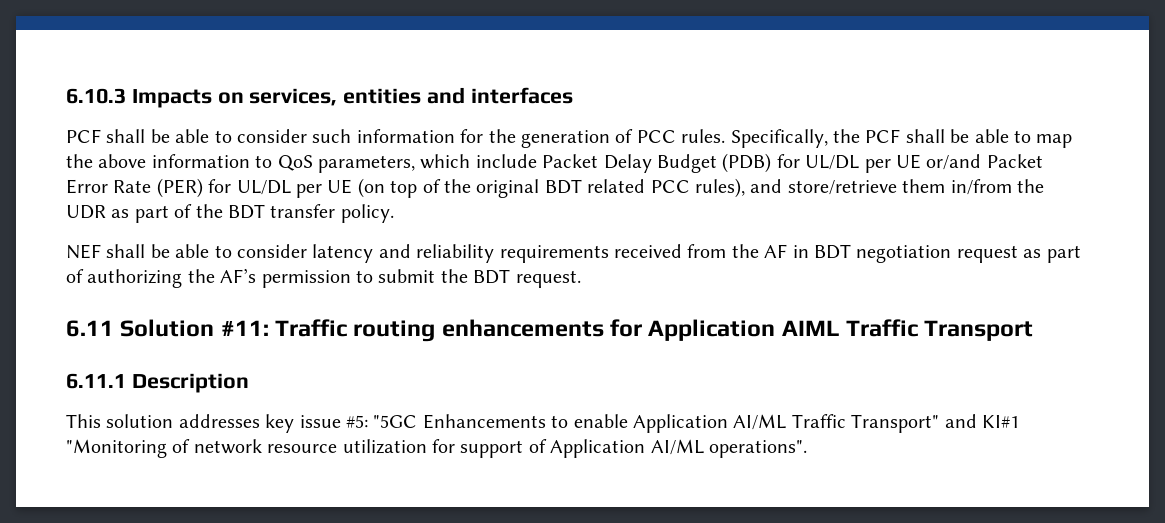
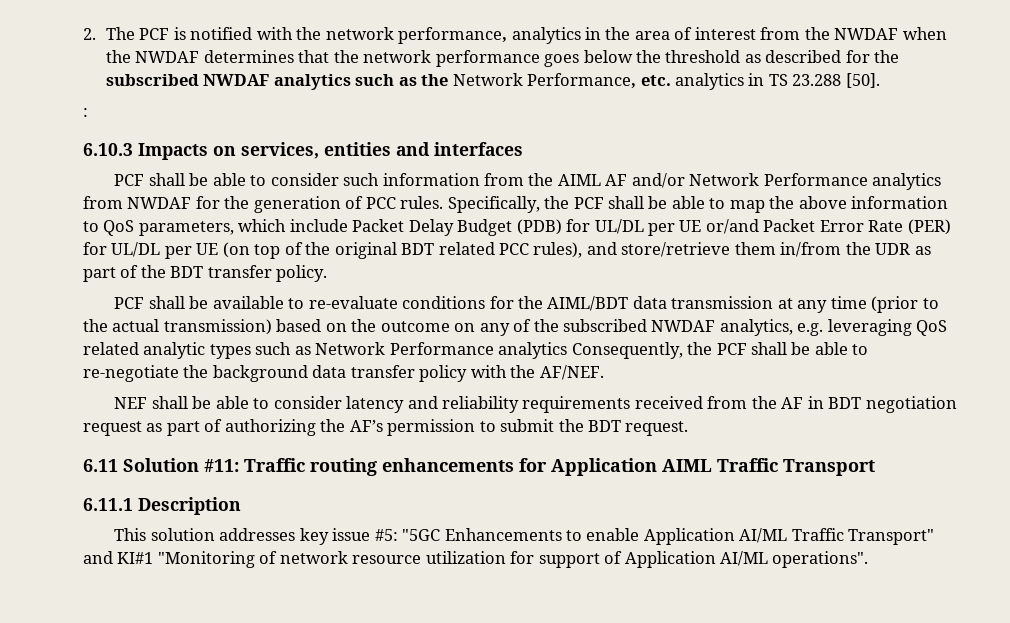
+ 2. The PCF is notified with the network performance, analytics in the area of interest from the NWDAF when the NWDAF determines that the network performance goes below the threshold as described for the subscribed NWDAF analytics such as the Network Performance, etc. analytics in TS 23.288 [50].
+ :
- PCF shall be able to consider such information for the generation of PCC rules.
+ PCF shall be able to consider such information from the AIML AF and/or Network Performance analytics from NWDAF for the generation of PCC rules.
+ PCF shall be available to re-evaluate conditions for the AIML/BDT data transmission at any time (prior to the actual transmission) based on the outcome on any of the subscribed NWDAF analytics, e.g. leveraging QoS related analytic types such as Network Performance analytics Consequently, the PCF shall be able to re-negotiate the background data transfer policy with the AF/NEF.

